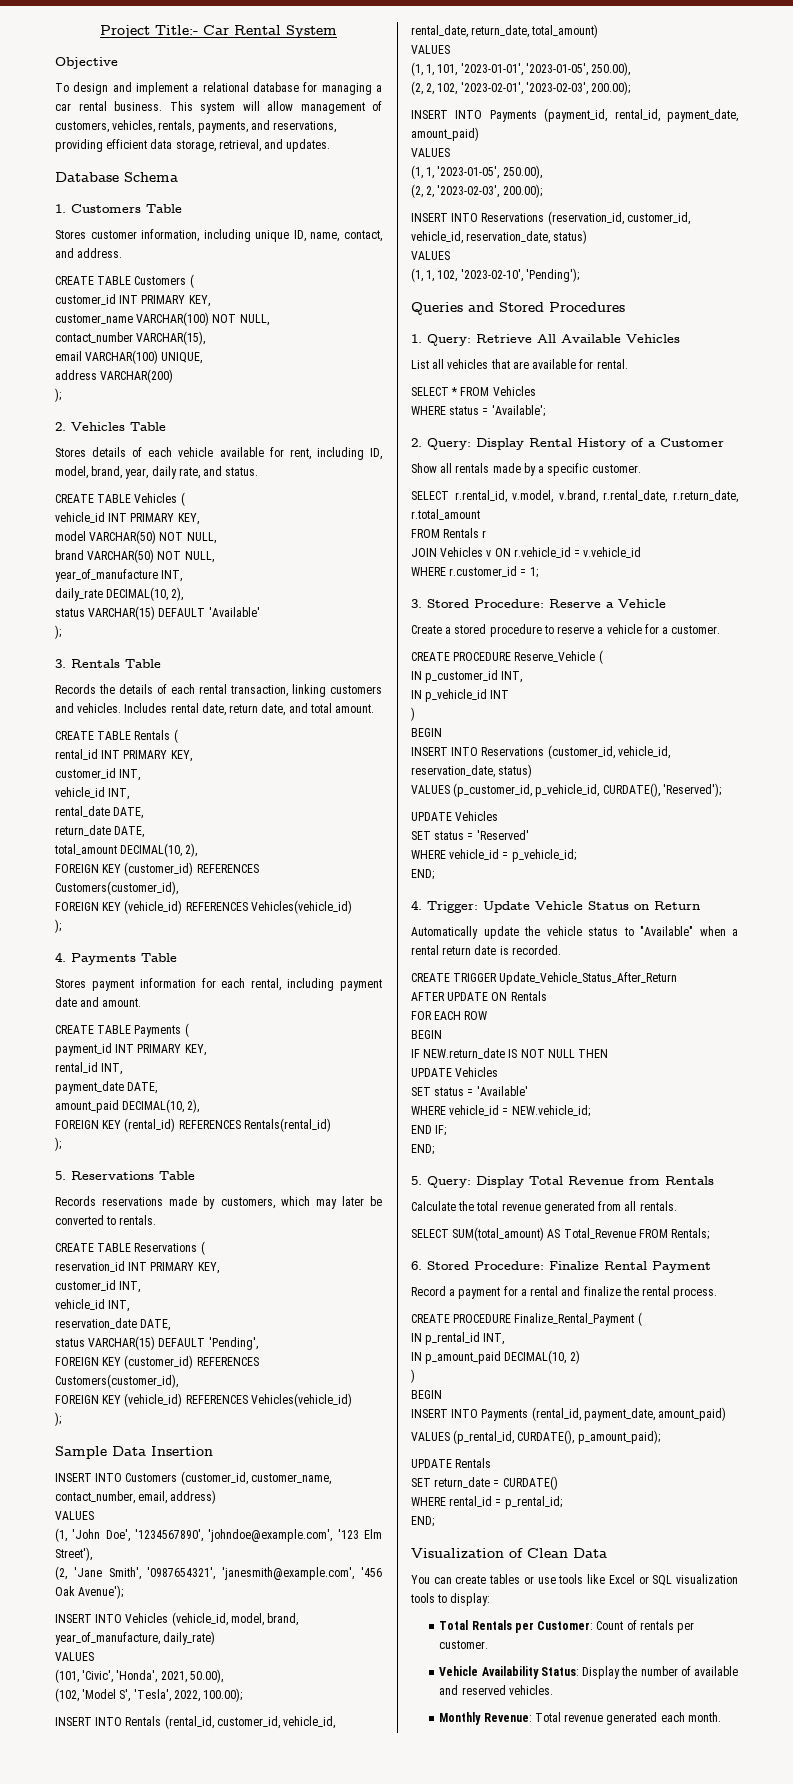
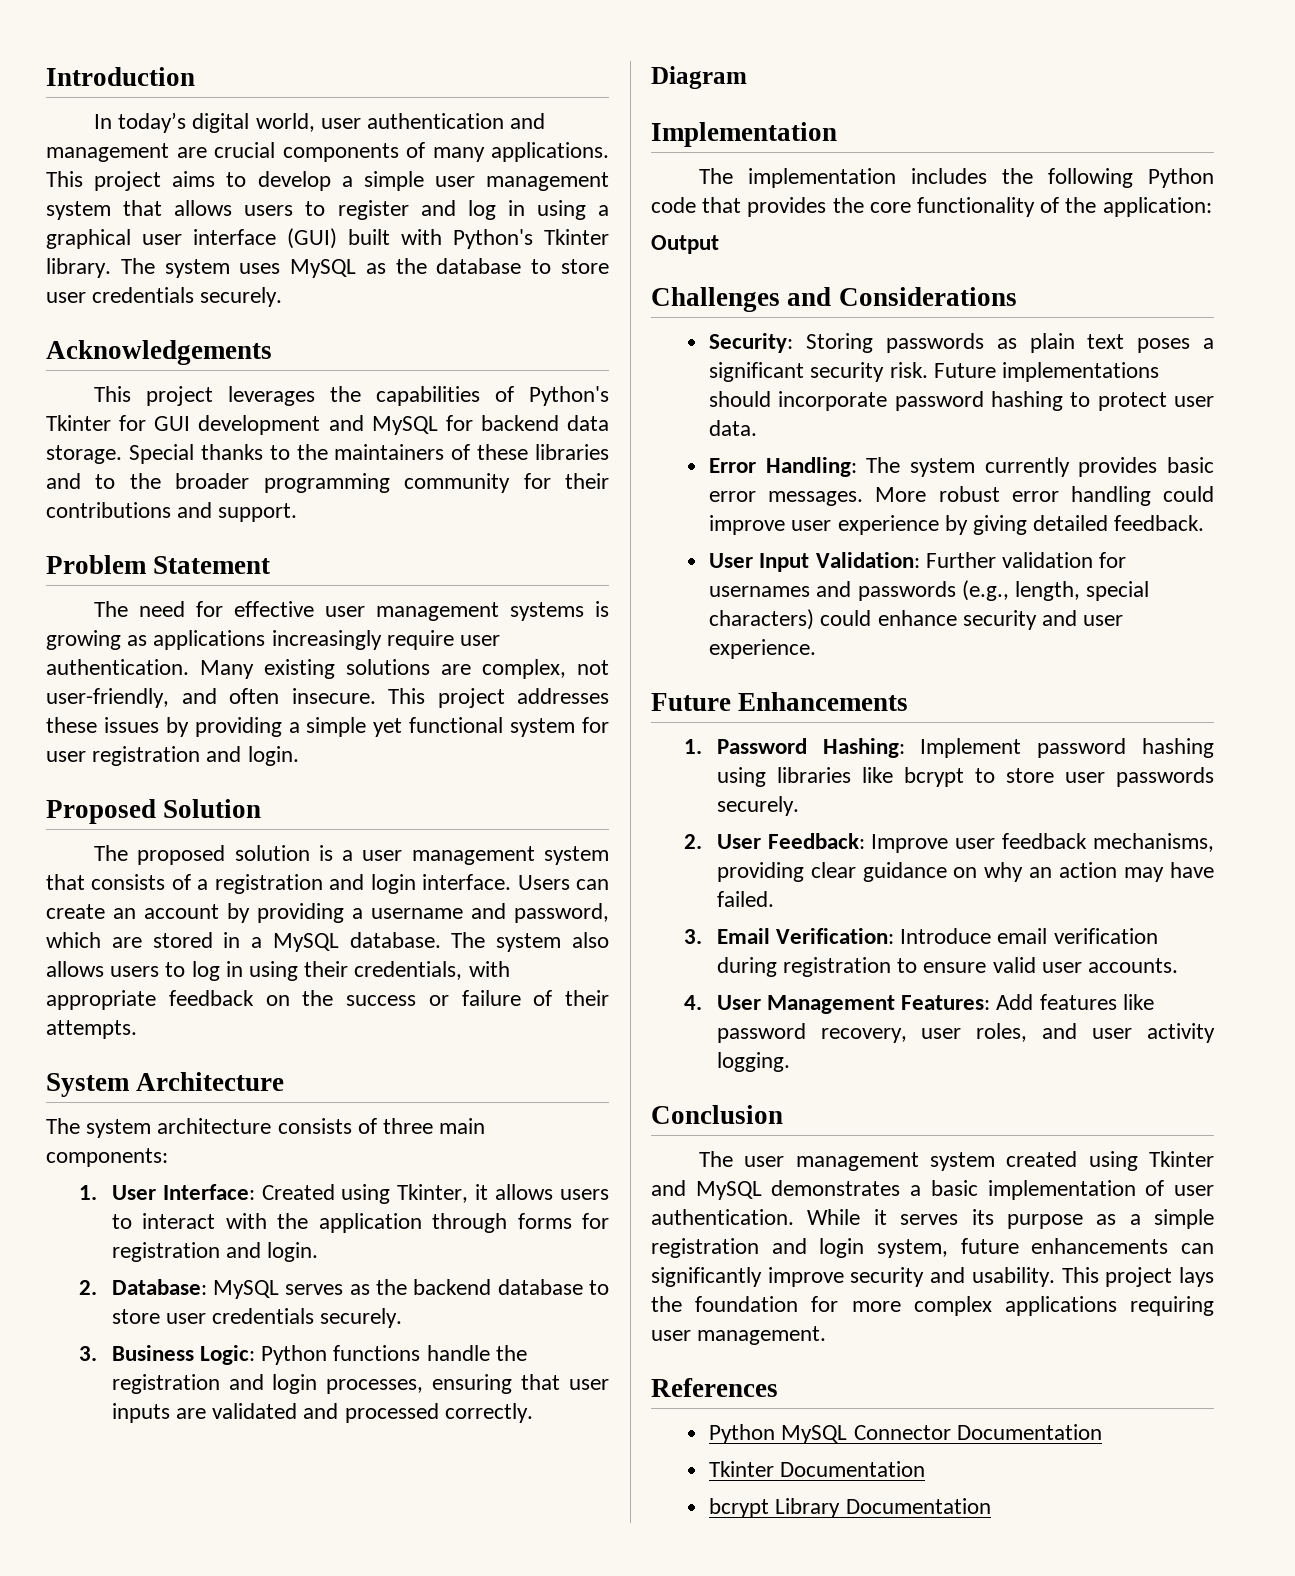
- Project Title:- Car Rental System
- Objective
- To design and implement a relational database for managing a car rental business. This system will allow management of customers, vehicles, rentals, payments, and reservations, providing efficient data storage, retrieval, and updates.
- Database Schema
- 1. Customers Table
- Stores customer information, including unique ID, name, contact, and address.
- CREATE TABLE Customers (
- customer_id INT PRIMARY KEY,
- customer_name VARCHAR(100) NOT NULL,
- contact_number VARCHAR(15),
- email VARCHAR(100) UNIQUE,
- address VARCHAR(200)
- );
- 2. Vehicles Table
- Stores details of each vehicle available for rent, including ID, model, brand, year, daily rate, and status.
- CREATE TABLE Vehicles (
- vehicle_id INT PRIMARY KEY,
- model VARCHAR(50) NOT NULL,
- brand VARCHAR(50) NOT NULL,
- year_of_manufacture INT,
- daily_rate DECIMAL(10, 2),
- status VARCHAR(15) DEFAULT 'Available'
- );
- 3. Rentals Table
- Records the details of each rental transaction, linking customers and vehicles. Includes rental date, return date, and total amount.
- CREATE TABLE Rentals (
- rental_id INT PRIMARY KEY,
- customer_id INT,
- vehicle_id INT,
- rental_date DATE,
- return_date DATE,
- total_amount DECIMAL(10, 2),
- FOREIGN KEY (customer_id) REFERENCES Customers(customer_id),
- FOREIGN KEY (vehicle_id) REFERENCES Vehicles(vehicle_id)
- );
- 4. Payments Table
- Stores payment information for each rental, including payment date and amount.
- CREATE TABLE Payments (
- payment_id INT PRIMARY KEY,
- rental_id INT,
- payment_date DATE,
- amount_paid DECIMAL(10, 2),
- FOREIGN KEY (rental_id) REFERENCES Rentals(rental_id)
- );
- 5. Reservations Table
- Records reservations made by customers, which may later be converted to rentals.
- CREATE TABLE Reservations (
- reservation_id INT PRIMARY KEY,
- customer_id INT,
- vehicle_id INT,
- reservation_date DATE,
- status VARCHAR(15) DEFAULT 'Pending',
- FOREIGN KEY (customer_id) REFERENCES Customers(customer_id),
- FOREIGN KEY (vehicle_id) REFERENCES Vehicles(vehicle_id)
- );
- Sample Data Insertion
- INSERT INTO Customers (customer_id, customer_name, contact_number, email, address)
- VALUES
- (1, 'John Doe', '1234567890', 'johndoe@example.com', '123 Elm Street'),
- (2, 'Jane Smith', '0987654321', 'janesmith@example.com', '456 Oak Avenue');
- INSERT INTO Vehicles (vehicle_id, model, brand, year_of_manufacture, daily_rate)
- VALUES
- (101, 'Civic', 'Honda', 2021, 50.00),
- (102, 'Model S', 'Tesla', 2022, 100.00);
- INSERT INTO Rentals (rental_id, customer_id, vehicle_id, rental_date, return_date, total_amount)
- VALUES
- (1, 1, 101, '2023-01-01', '2023-01-05', 250.00),
- (2, 2, 102, '2023-02-01', '2023-02-03', 200.00);
- INSERT INTO Payments (payment_id, rental_id, payment_date, amount_paid)
- VALUES
- (1, 1, '2023-01-05', 250.00),
- (2, 2, '2023-02-03', 200.00);
- INSERT INTO Reservations (reservation_id, customer_id, vehicle_id, reservation_date, status)
- VALUES
- (1, 1, 102, '2023-02-10', 'Pending');
- Queries and Stored Procedures
- 1. Query: Retrieve All Available Vehicles
- List all vehicles that are available for rental.
- SELECT * FROM Vehicles
- WHERE status = 'Available';
- 2. Query: Display Rental History of a Customer
- Show all rentals made by a specific customer.
- SELECT r.rental_id, v.model, v.brand, r.rental_date, r.return_date, r.total_amount
- FROM Rentals r
- JOIN Vehicles v ON r.vehicle_id = v.vehicle_id
- WHERE r.customer_id = 1;
- 3. Stored Procedure: Reserve a Vehicle
- Create a stored procedure to reserve a vehicle for a customer.
- CREATE PROCEDURE Reserve_Vehicle (
- IN p_customer_id INT,
- IN p_vehicle_id INT
- )
- BEGIN
- INSERT INTO Reservations (customer_id, vehicle_id, reservation_date, status)
- VALUES (p_customer_id, p_vehicle_id, CURDATE(), 'Reserved');
- UPDATE Vehicles
- SET status = 'Reserved'
- WHERE vehicle_id = p_vehicle_id;
- END;
- 4. Trigger: Update Vehicle Status on Return
- Automatically update the vehicle status to "Available" when a rental return date is recorded.
- CREATE TRIGGER Update_Vehicle_Status_After_Return
- AFTER UPDATE ON Rentals
- FOR EACH ROW
- BEGIN
- IF NEW.return_date IS NOT NULL THEN
- UPDATE Vehicles
- SET status = 'Available'
- WHERE vehicle_id = NEW.vehicle_id;
- END IF;
- END;
- 5. Query: Display Total Revenue from Rentals
- Calculate the total revenue generated from all rentals.
- SELECT SUM(total_amount) AS Total_Revenue FROM Rentals;
- 6. Stored Procedure: Finalize Rental Payment
- Record a payment for a rental and finalize the rental process.
- CREATE PROCEDURE Finalize_Rental_Payment (
- IN p_rental_id INT,
- IN p_amount_paid DECIMAL(10, 2)
- )
- BEGIN
- INSERT INTO Payments (rental_id, payment_date, amount_paid)
- VALUES (p_rental_id, CURDATE(), p_amount_paid);
- UPDATE Rentals
- SET return_date = CURDATE()
- WHERE rental_id = p_rental_id;
- END;
- Visualization of Clean Data
- You can create tables or use tools like Excel or SQL visualization tools to display:
- Total Rentals per Customer: Count of rentals per customer.
- Vehicle Availability Status: Display the number of available and reserved vehicles.
- Monthly Revenue: Total revenue generated each month.
+ Introduction
+ In today’s digital world, user authentication and management are crucial components of many applications. This project aims to develop a simple user management system that allows users to register and log in using a graphical user interface (GUI) built with Python's Tkinter library. The system uses MySQL as the database to store user credentials securely.
+ Acknowledgements
+ This project leverages the capabilities of Python's Tkinter for GUI development and MySQL for backend data storage. Special thanks to the maintainers of these libraries and to the broader programming community for their contributions and support.
+ Problem Statement
+ The need for effective user management systems is growing as applications increasingly require user authentication. Many existing solutions are complex, not user-friendly, and often insecure. This project addresses these issues by providing a simple yet functional system for user registration and login.
+ Proposed Solution
+ The proposed solution is a user management system that consists of a registration and login interface. Users can create an account by providing a username and password, which are stored in a MySQL database. The system also allows users to log in using their credentials, with appropriate feedback on the success or failure of their attempts.
+ System Architecture
+ The system architecture consists of three main components:
+ 1. User Interface: Created using Tkinter, it allows users to interact with the application through forms for registration and login.
+ 2. Database: MySQL serves as the backend database to store user credentials securely.
+ 3. Business Logic: Python functions handle the registration and login processes, ensuring that user inputs are validated and processed correctly.
+ Diagram
+ Implementation
+ The implementation includes the following Python code that provides the core functionality of the application:
+ Output
+ Challenges and Considerations
+ Security: Storing passwords as plain text poses a significant security risk. Future implementations should incorporate password hashing to protect user data.
+ Error Handling: The system currently provides basic error messages. More robust error handling could improve user experience by giving detailed feedback.
+ User Input Validation: Further validation for usernames and passwords (e.g., length, special characters) could enhance security and user experience.
+ Future Enhancements
+ 1. Password Hashing: Implement password hashing using libraries like bcrypt to store user passwords securely.
+ 2. User Feedback: Improve user feedback mechanisms, providing clear guidance on why an action may have failed.
+ 3. Email Verification: Introduce email verification during registration to ensure valid user accounts.
+ 4. User Management Features: Add features like password recovery, user roles, and user activity logging.
+ Conclusion
+ The user management system created using Tkinter and MySQL demonstrates a basic implementation of user authentication. While it serves its purpose as a simple registration and login system, future enhancements can significantly improve security and usability. This project lays the foundation for more complex applications requiring user management.
+ References
+ Python MySQL Connector Documentation
+ Tkinter Documentation
+ bcrypt Library Documentation

